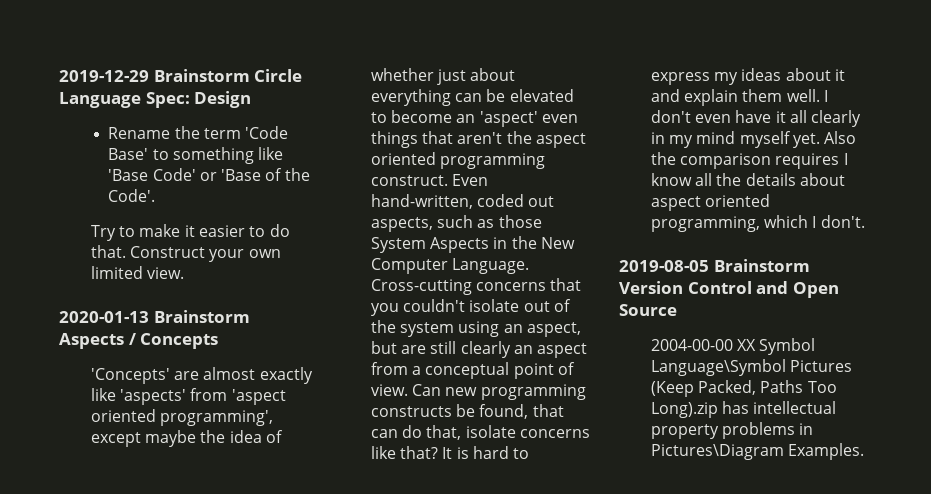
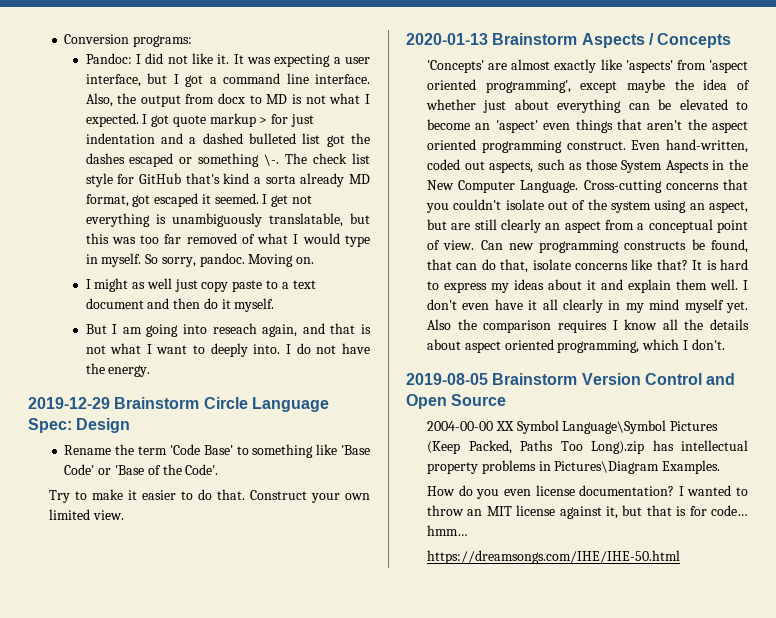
+ Conversion programs:
+ Pandoc: I did not like it. It was expecting a user interface, but I got a command line interface. Also, the output from docx to MD is not what I expected. I got quote markup > for just indentation and a dashed bulleted list got the dashes escaped or something \-. The check list style for GitHub that's kind a sorta already MD format, got escaped it seemed. I get not everything is unambiguously translatable, but this was too far removed of what I would type in myself. So sorry, pandoc. Moving on.
+ I might as well just copy paste to a text document and then do it myself.
+ But I am going into reseach again, and that is not what I want to deeply into. I do not have the energy.
+ How do you even license documentation? I wanted to throw an MIT license against it, but that is for code… hmm…
+ https://dreamsongs.com/IHE/IHE-50.html

